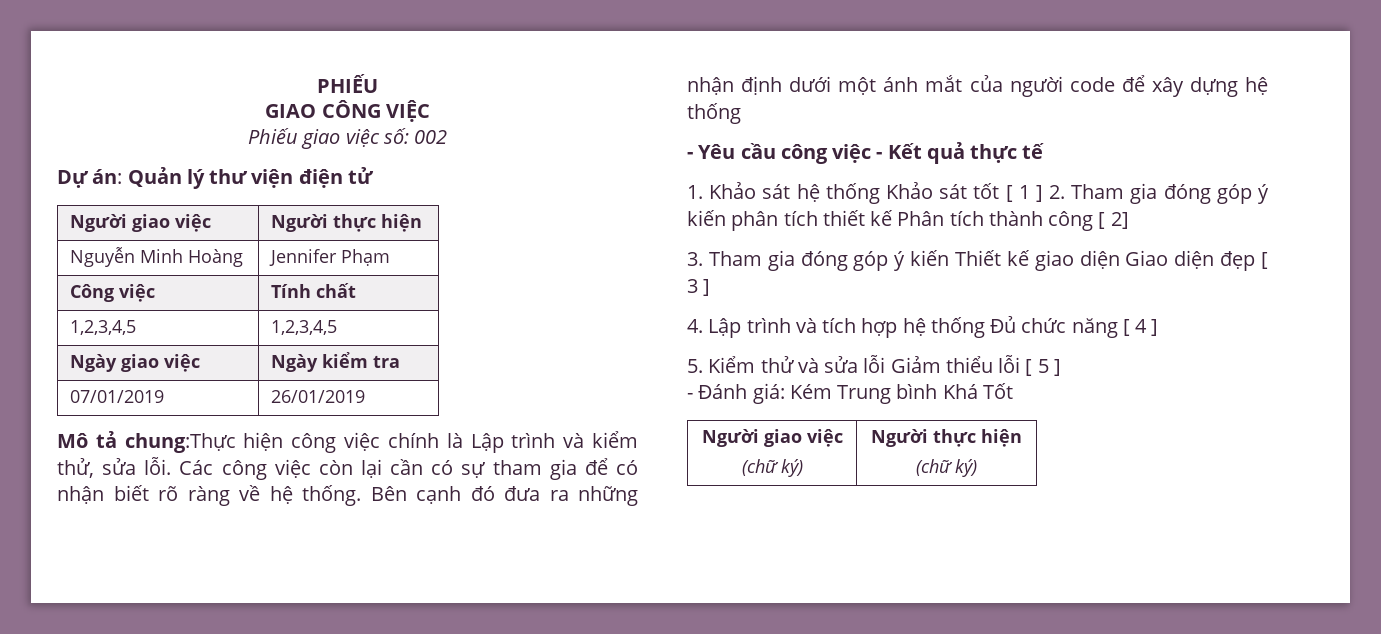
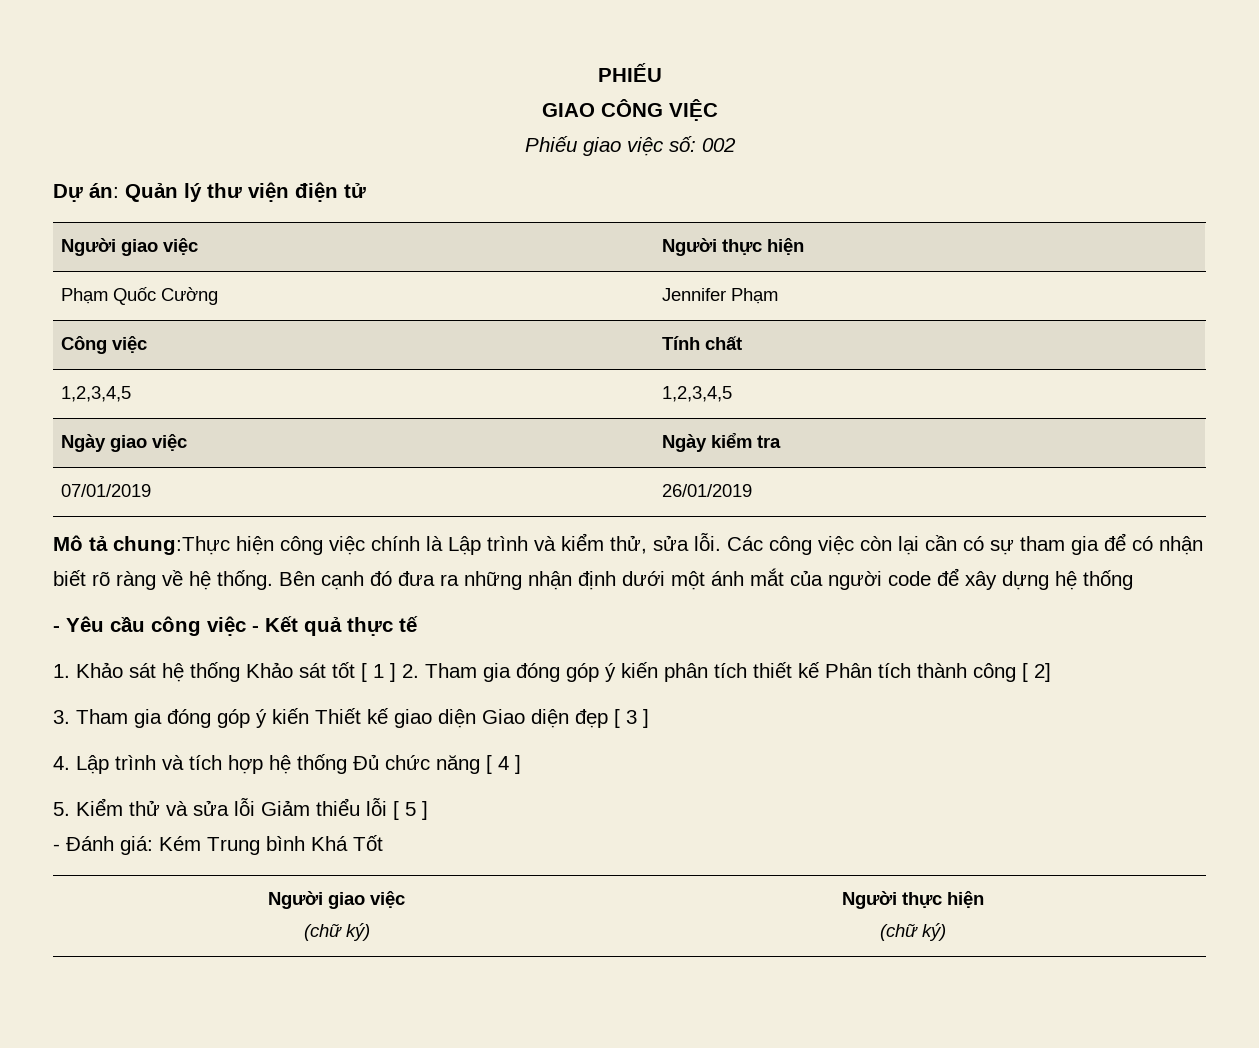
- Nguyễn Minh Hoàng | Jennifer Phạm
+ Phạm Quốc Cường | Jennifer Phạm

